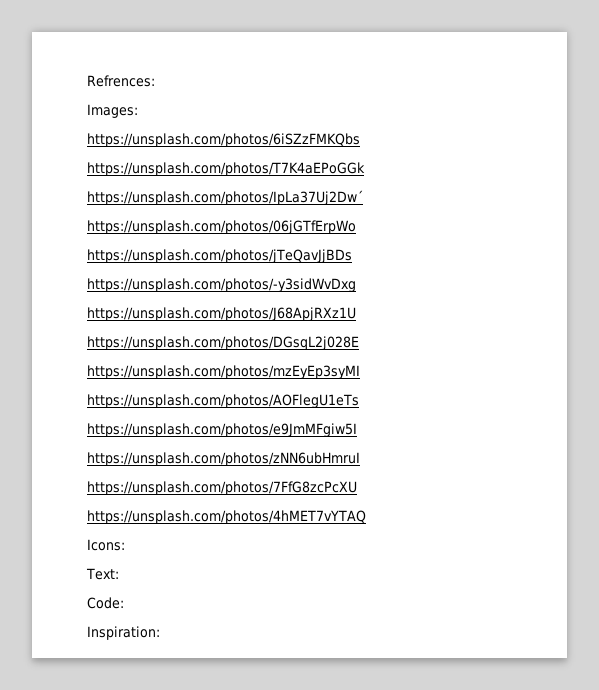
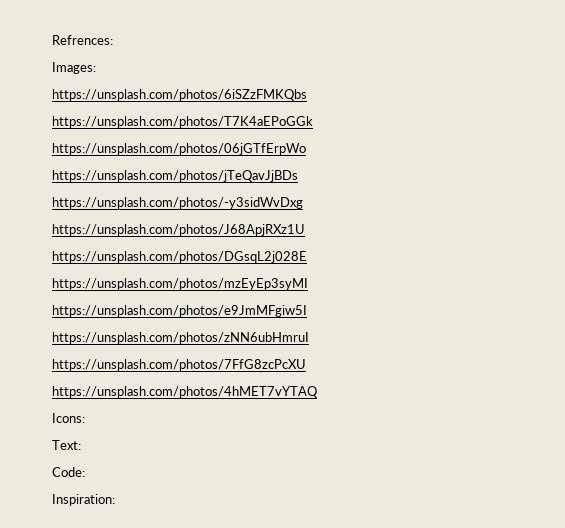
- https://unsplash.com/photos/IpLa37Uj2Dw´
- https://unsplash.com/photos/AOFlegU1eTs

